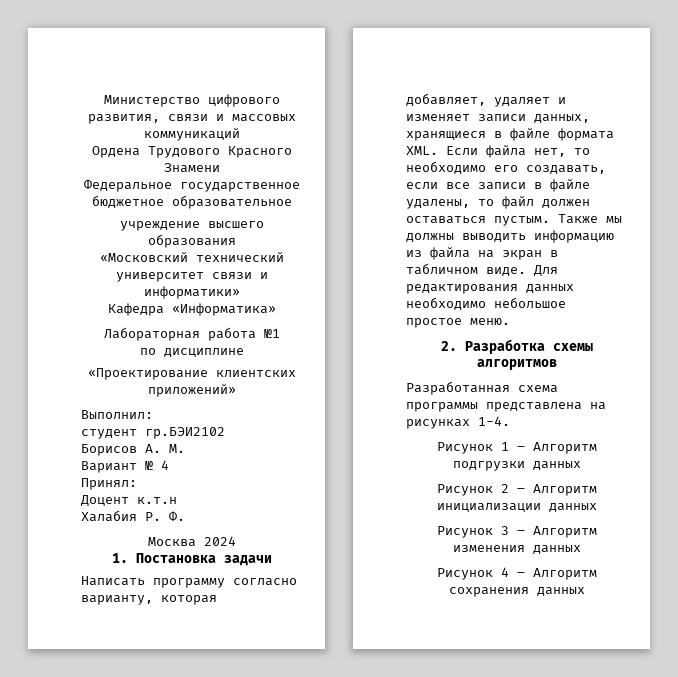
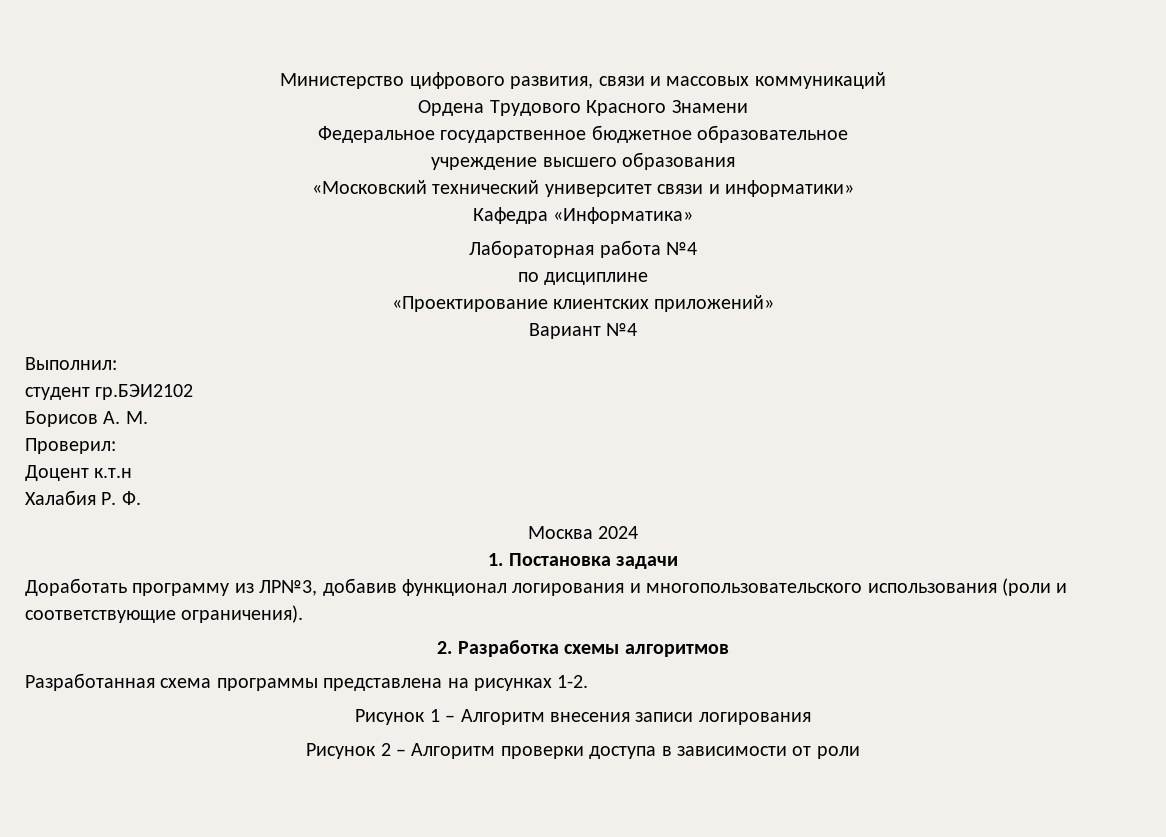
- Лабораторная работа №1
+ Лабораторная работа №4
+ Вариант №4
- Вариант № 4
- Принял:
+ Проверил:
- Написать программу согласно варианту, которая добавляет, удаляет и изменяет записи данных, хранящиеся в файле формата XML. Если файла нет, то необходимо его создавать, если все записи в файле удалены, то файл должен оставаться пустым. Также мы должны выводить информацию из файла на экран в табличном виде. Для редактирования данных необходимо небольшое простое меню.
+ Доработать программу из ЛР№3, добавив функционал логирования и многопользовательского использования (роли и соответствующие ограничения).
- Разработанная схема программы представлена на рисунках 1-4.
+ Разработанная схема программы представлена на рисунках 1-2.
- Рисунок 1 – Алгоритм подгрузки данных
+ Рисунок 1 – Алгоритм внесения записи логирования
- Рисунок 2 – Алгоритм инициализации данных
- Рисунок 3 – Алгоритм изменения данных
- Рисунок 4 – Алгоритм сохранения данных
+ Рисунок 2 – Алгоритм проверки доступа в зависимости от роли

